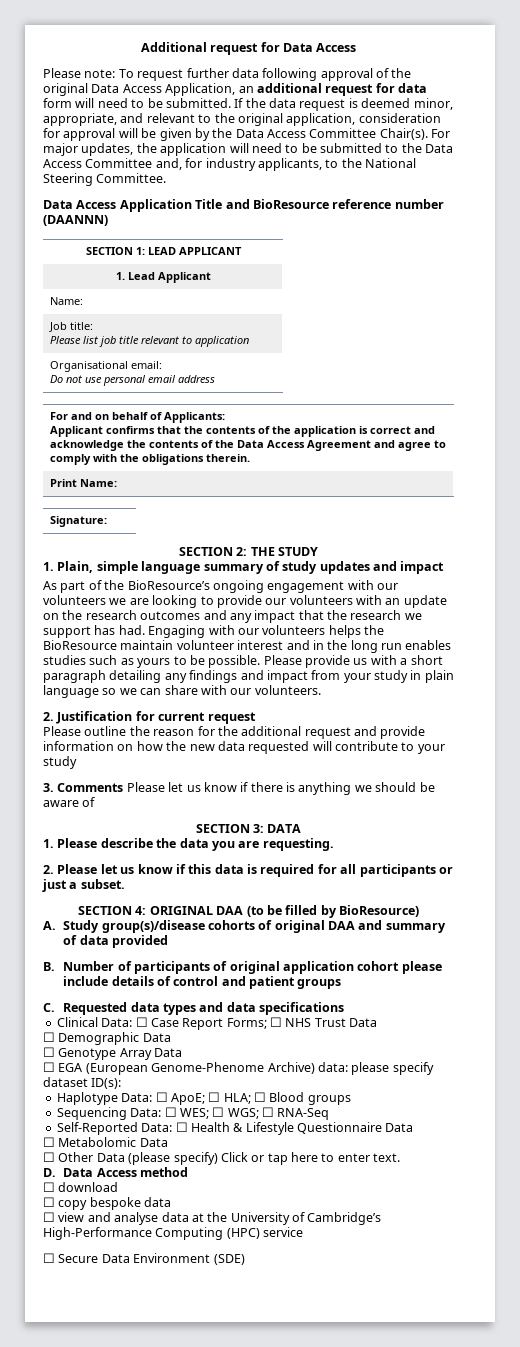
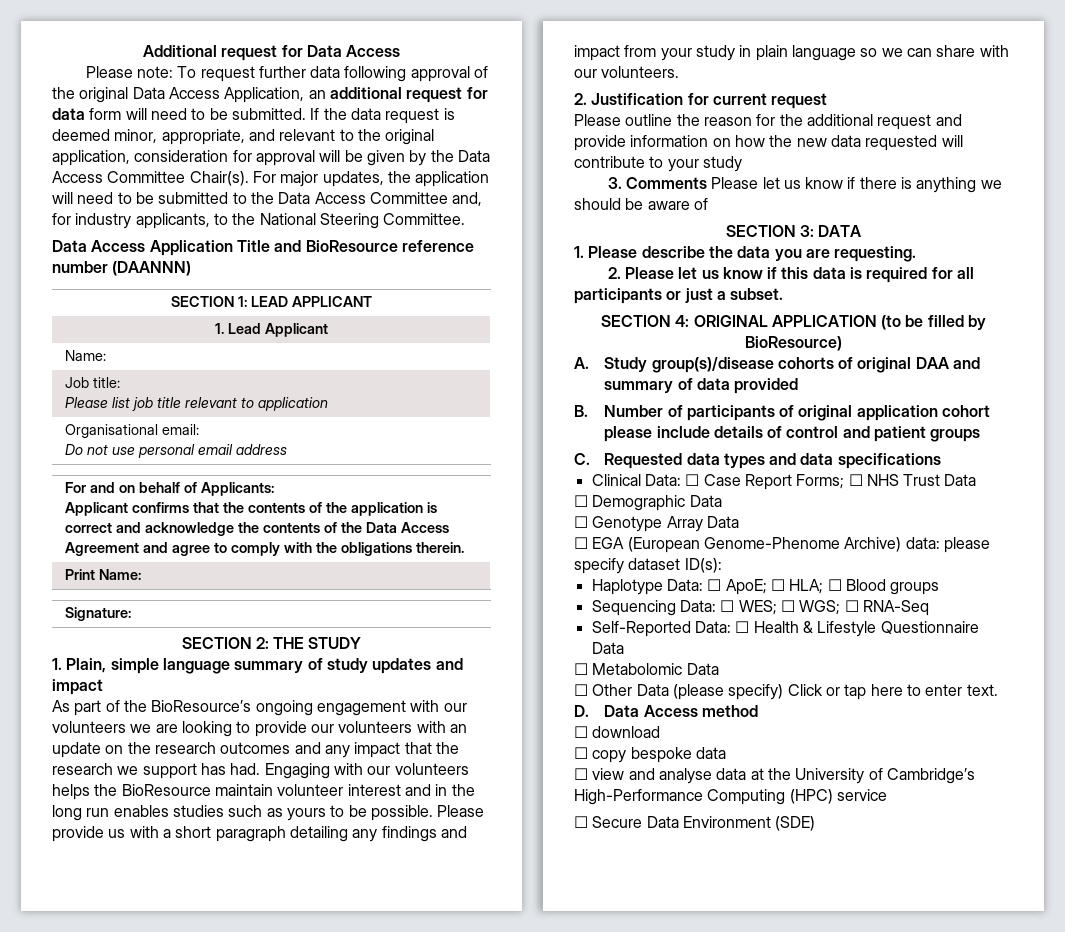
- SECTION 4: ORIGINAL DAA (to be filled by BioResource)
+ SECTION 4: ORIGINAL APPLICATION (to be filled by BioResource)

